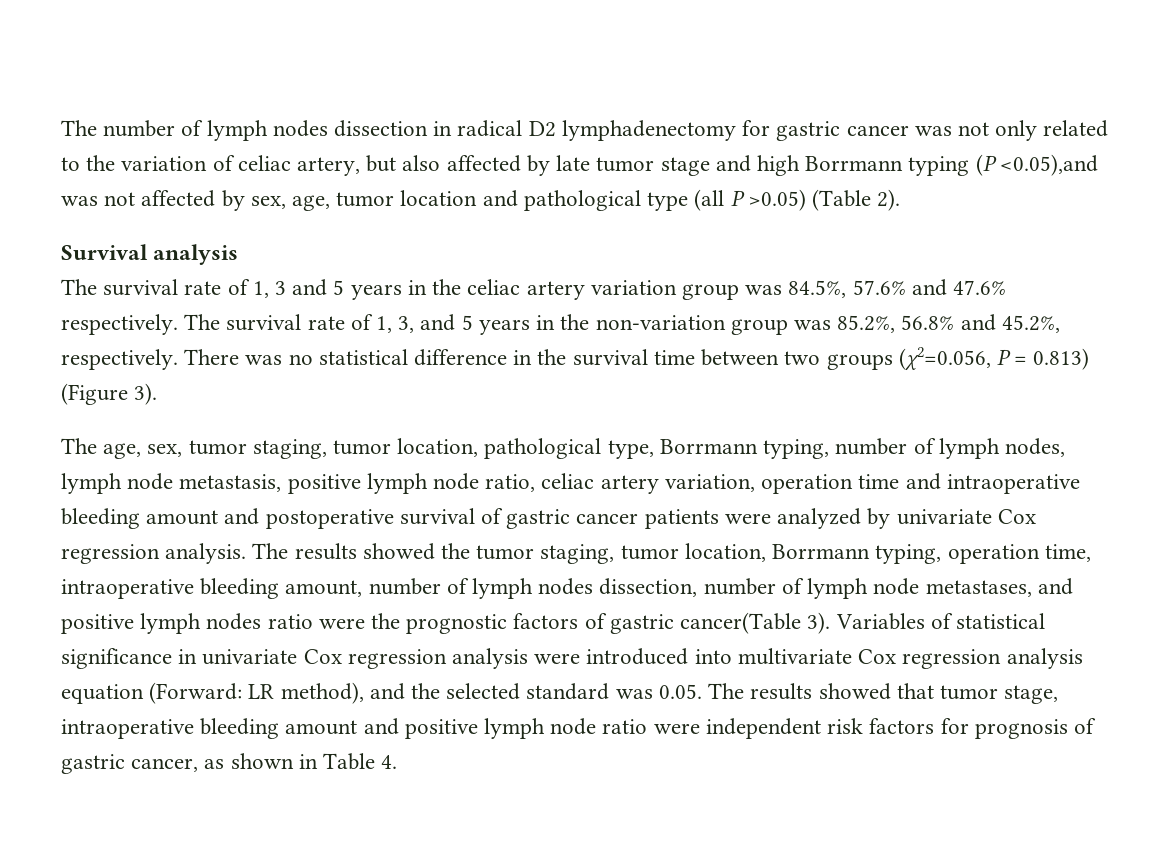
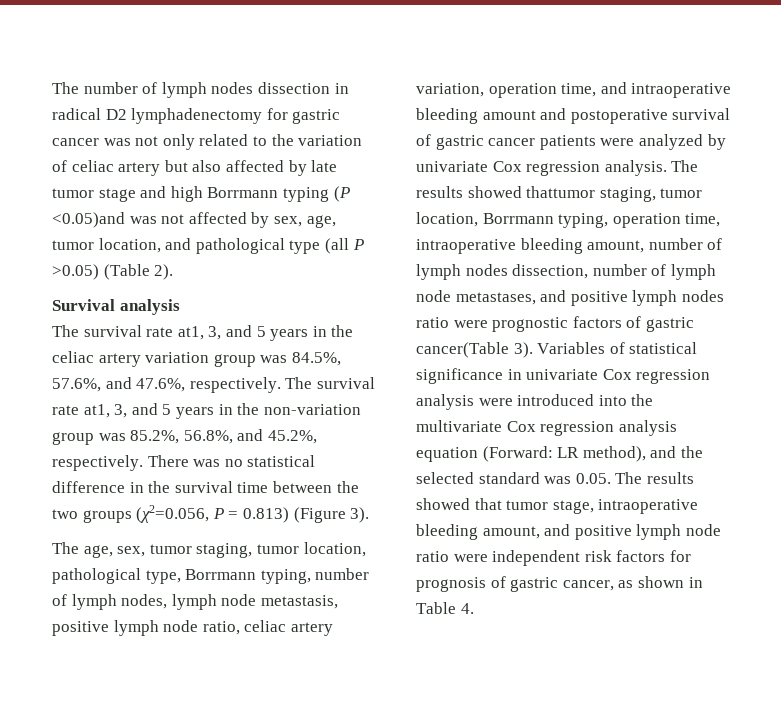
- The number of lymph nodes dissection in radical D2 lymphadenectomy for gastric cancer was not only related to the variation of celiac artery, but also affected by late tumor stage and high Borrmann typing (P <0.05),and was not affected by sex, age, tumor location and pathological type (all P >0.05) (Table 2).
+ The number of lymph nodes dissection in radical D2 lymphadenectomy for gastric cancer was not only related to the variation of celiac artery but also affected by late tumor stage and high Borrmann typing (P <0.05)and was not affected by sex, age, tumor location, and pathological type (all P >0.05) (Table 2).
- The survival rate of 1, 3 and 5 years in the celiac artery variation group was 84.5%, 57.6% and 47.6% respectively.
+ The survival rate at1, 3, and 5 years in the celiac artery variation group was 84.5%, 57.6%, and 47.6%, respectively.
- The survival rate of 1, 3, and 5 years in the non-variation group was 85.2%, 56.8% and 45.2%, respectively.
+ The survival rate at1, 3, and 5 years in the non-variation group was 85.2%, 56.8%, and 45.2%, respectively.
- There was no statistical difference in the survival time between two groups (χ2=0.056, P = 0.813) (Figure 3).
+ There was no statistical difference in the survival time between the two groups (χ2=0.056, P = 0.813) (Figure 3).
- The age, sex, tumor staging, tumor location, pathological type, Borrmann typing, number of lymph nodes, lymph node metastasis, positive lymph node ratio, celiac artery variation, operation time and intraoperative bleeding amount and postoperative survival of gastric cancer patients were analyzed by univariate Cox regression analysis.
+ The age, sex, tumor staging, tumor location, pathological type, Borrmann typing, number of lymph nodes, lymph node metastasis, positive lymph node ratio, celiac artery variation, operation time, and intraoperative bleeding amount and postoperative survival of gastric cancer patients were analyzed by univariate Cox regression analysis.
- The results showed the tumor staging, tumor location, Borrmann typing, operation time, intraoperative bleeding amount, number of lymph nodes dissection, number of lymph node metastases, and positive lymph nodes ratio were the prognostic factors of gastric cancer(Table 3).
+ The results showed thattumor staging, tumor location, Borrmann typing, operation time, intraoperative bleeding amount, number of lymph nodes dissection, number of lymph node metastases, and positive lymph nodes ratio were prognostic factors of gastric cancer(Table 3).
- Variables of statistical significance in univariate Cox regression analysis were introduced into multivariate Cox regression analysis equation (Forward: LR method), and the selected standard was 0.05. The results showed that tumor stage, intraoperative bleeding amount and positive lymph node ratio were independent risk factors for prognosis of gastric cancer, as shown in Table 4.
+ Variables of statistical significance in univariate Cox regression analysis were introduced into the multivariate Cox regression analysis equation (Forward: LR method), and the selected standard was 0.05. The results showed that tumor stage, intraoperative bleeding amount, and positive lymph node ratio were independent risk factors for prognosis of gastric cancer, as shown in Table 4.

